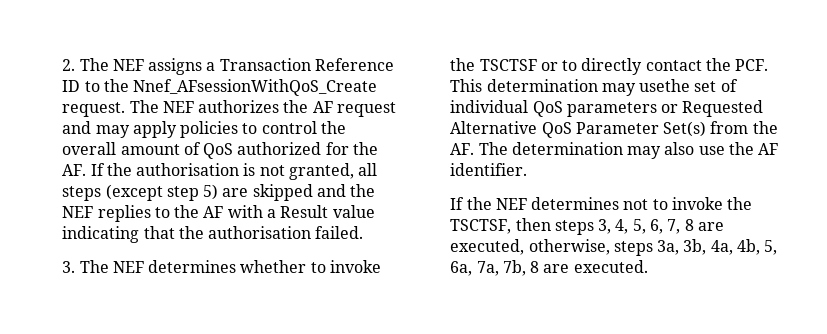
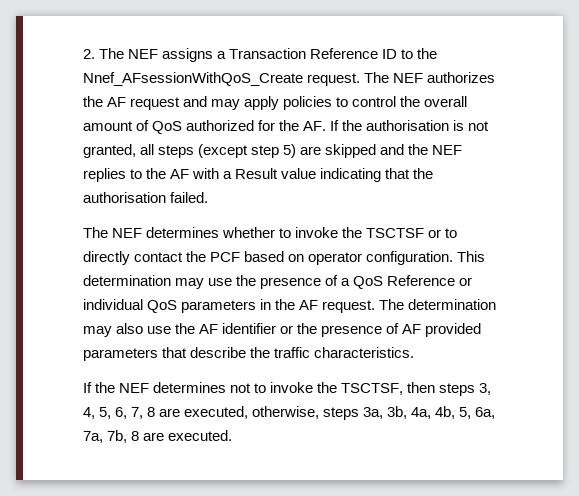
- 3. The NEF determines whether to invoke the TSCTSF or to directly contact the PCF. This determination may usethe set of individual QoS parameters or Requested Alternative QoS Parameter Set(s) from the AF. The determination may also use the AF identifier.
+ The NEF determines whether to invoke the TSCTSF or to directly contact the PCF based on operator configuration. This determination may use the presence of a QoS Reference or individual QoS parameters in the AF request. The determination may also use the AF identifier or the presence of AF provided parameters that describe the traffic characteristics.

